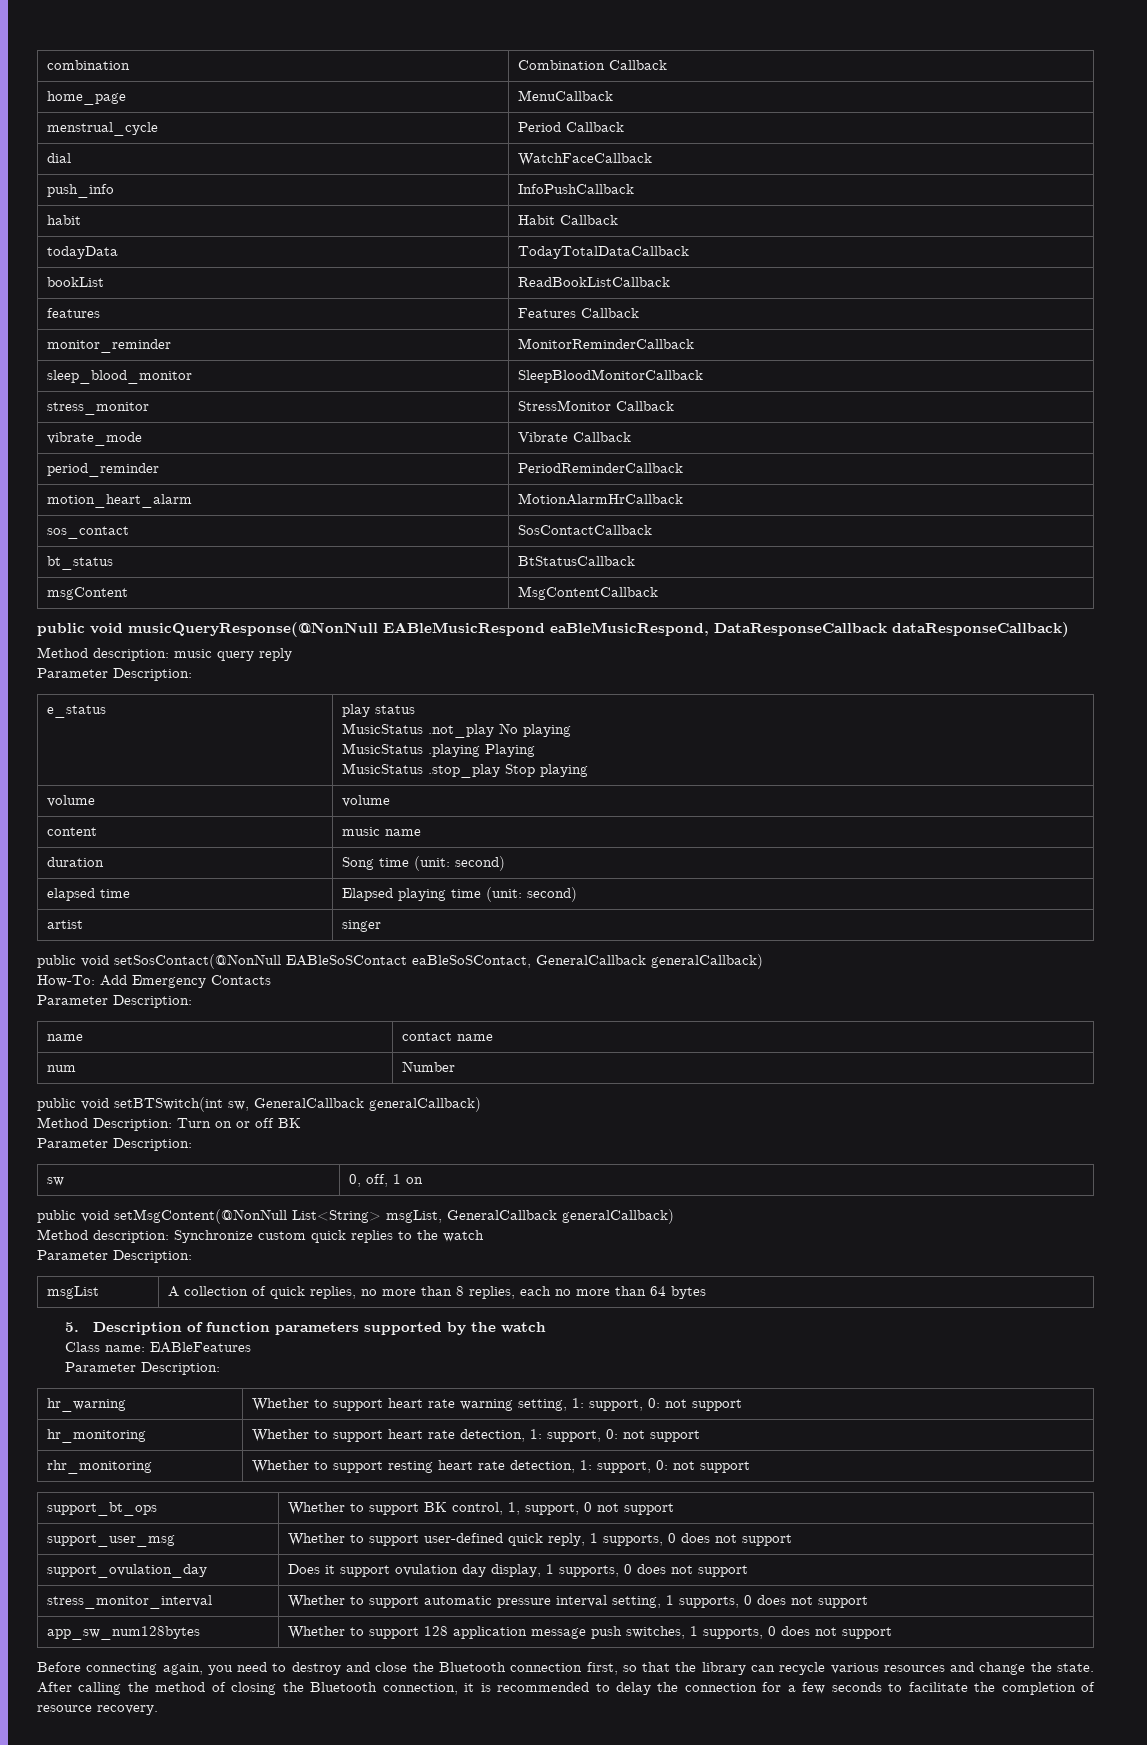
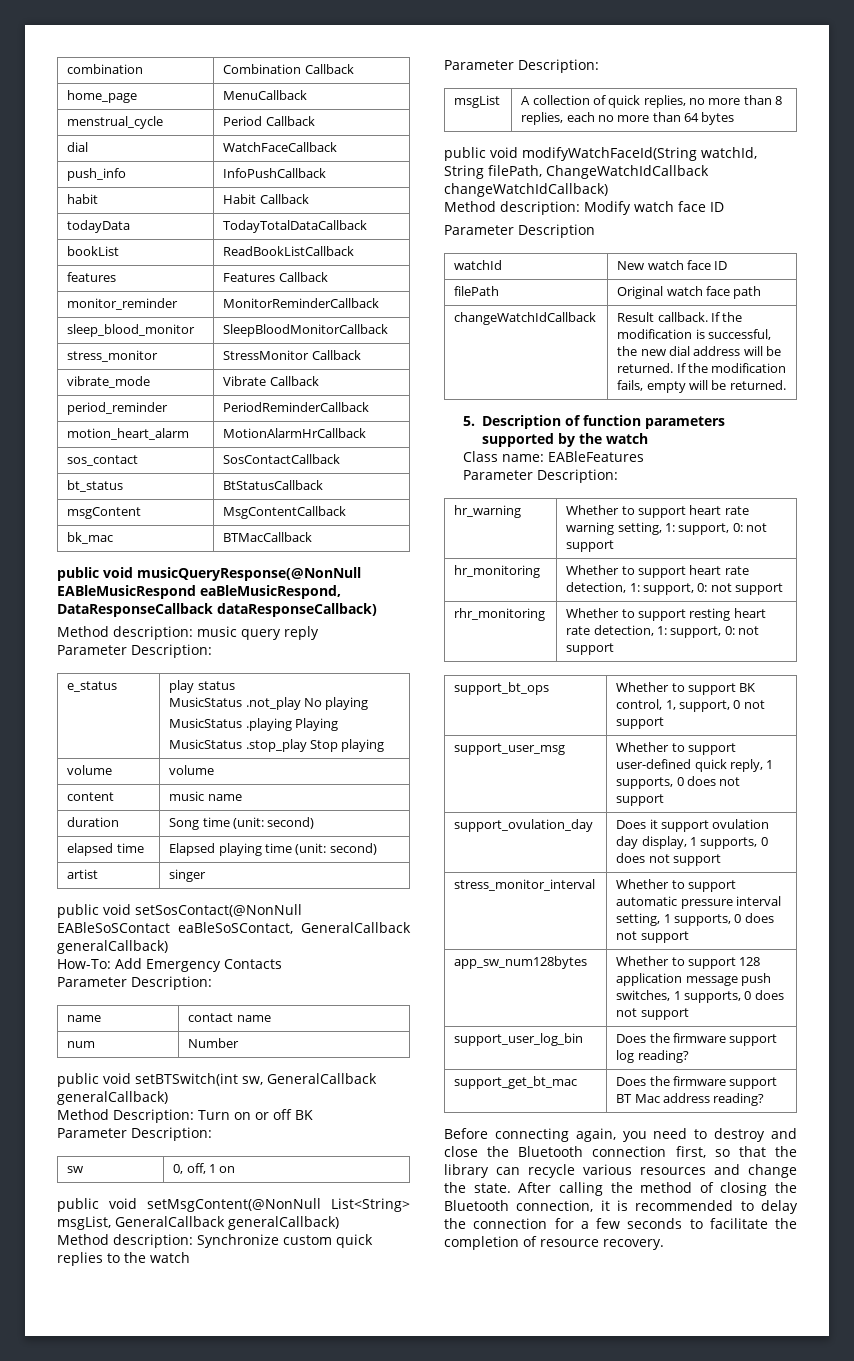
+ bk_mac | BTMacCallback
+ public void modifyWatchFaceId(String watchId, String filePath, ChangeWatchIdCallback changeWatchIdCallback)
+ Method description: Modify watch face ID
+ Parameter Description
+ watchId | New watch face ID
+ filePath | Original watch face path
+ changeWatchIdCallback | Result callback. If the modification is successful, the new dial address will be returned. If the modification fails, empty will be returned.
+ support_user_log_bin | Does the firmware support log reading?
+ support_get_bt_mac | Does the firmware support BT Mac address reading?

